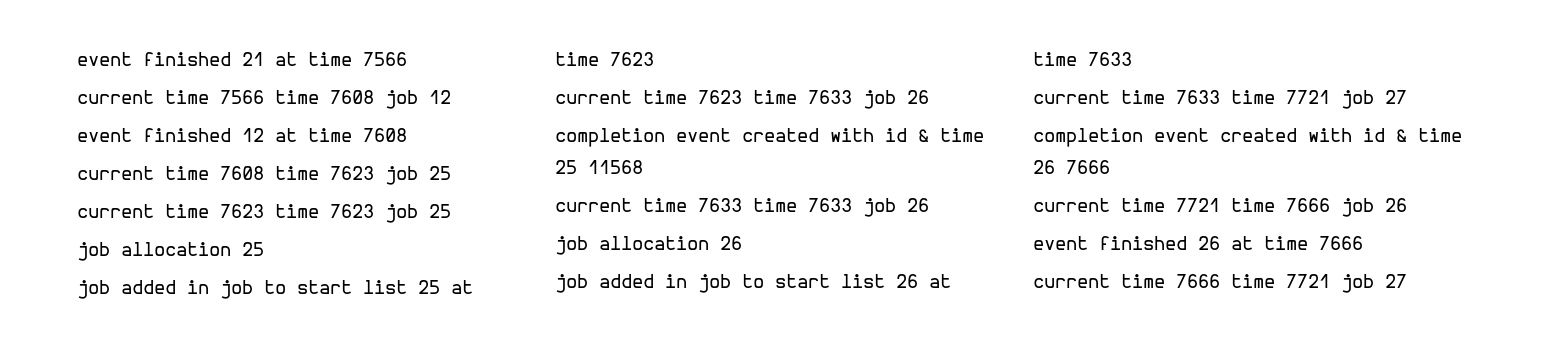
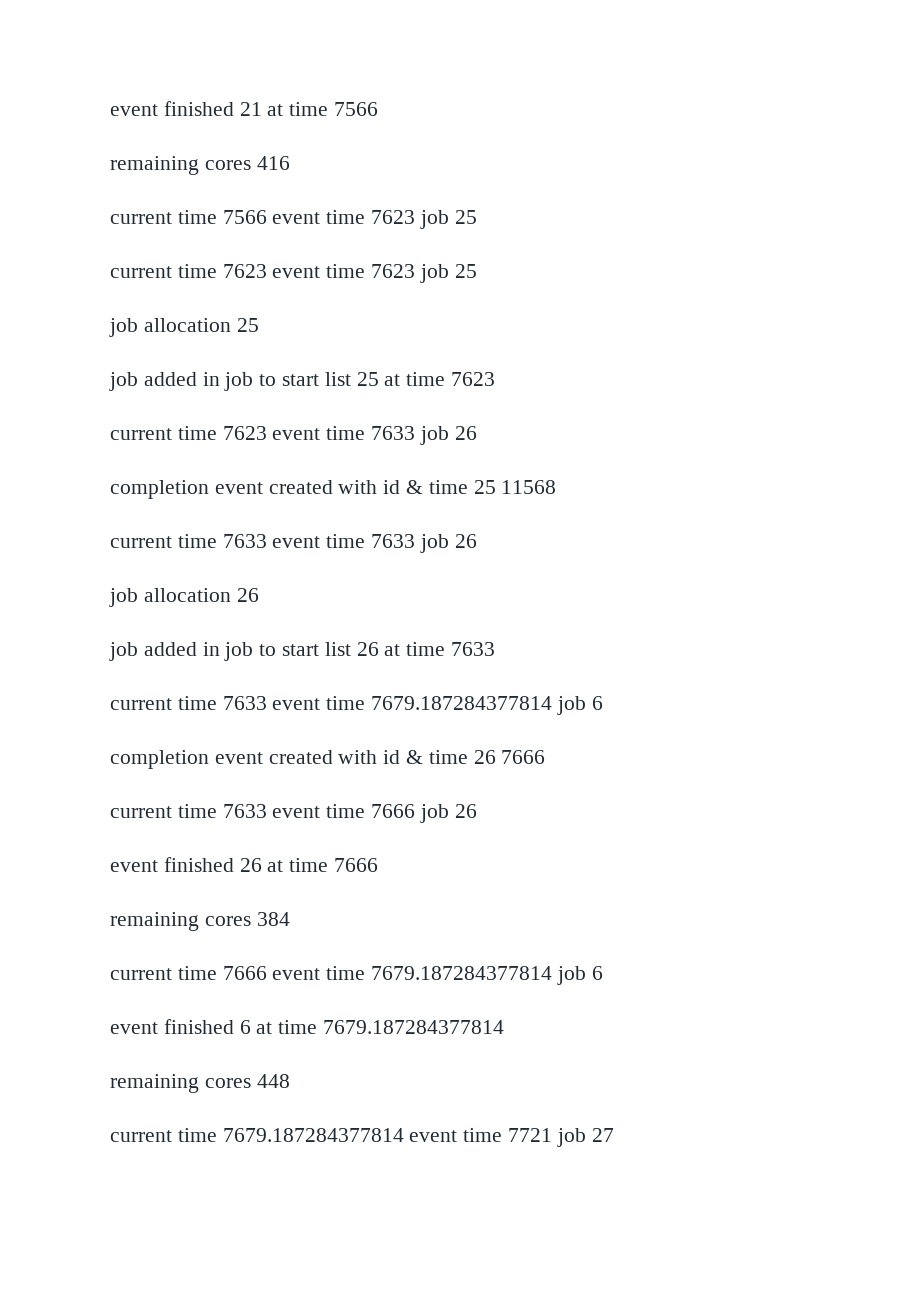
+ remaining cores 416
- current time 7566 time 7608 job 12
- event finished 12 at time 7608
- current time 7608 time 7623 job 25
+ current time 7566 event time 7623 job 25
- current time 7623 time 7623 job 25
+ current time 7623 event time 7623 job 25
- current time 7623 time 7633 job 26
+ current time 7623 event time 7633 job 26
- current time 7633 time 7633 job 26
+ current time 7633 event time 7633 job 26
- current time 7633 time 7721 job 27
+ current time 7633 event time 7679.187284377814 job 6
- current time 7721 time 7666 job 26
+ current time 7633 event time 7666 job 26
+ remaining cores 384
- current time 7666 time 7721 job 27
+ current time 7666 event time 7679.187284377814 job 6
+ event finished 6 at time 7679.187284377814
+ remaining cores 448
+ current time 7679.187284377814 event time 7721 job 27

